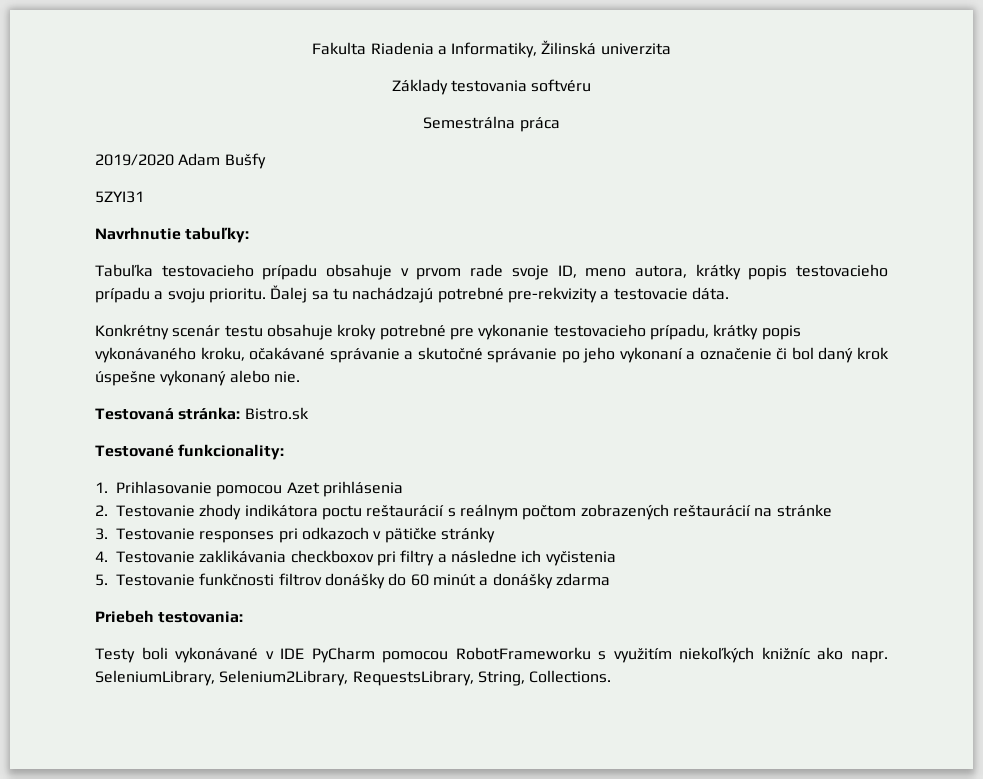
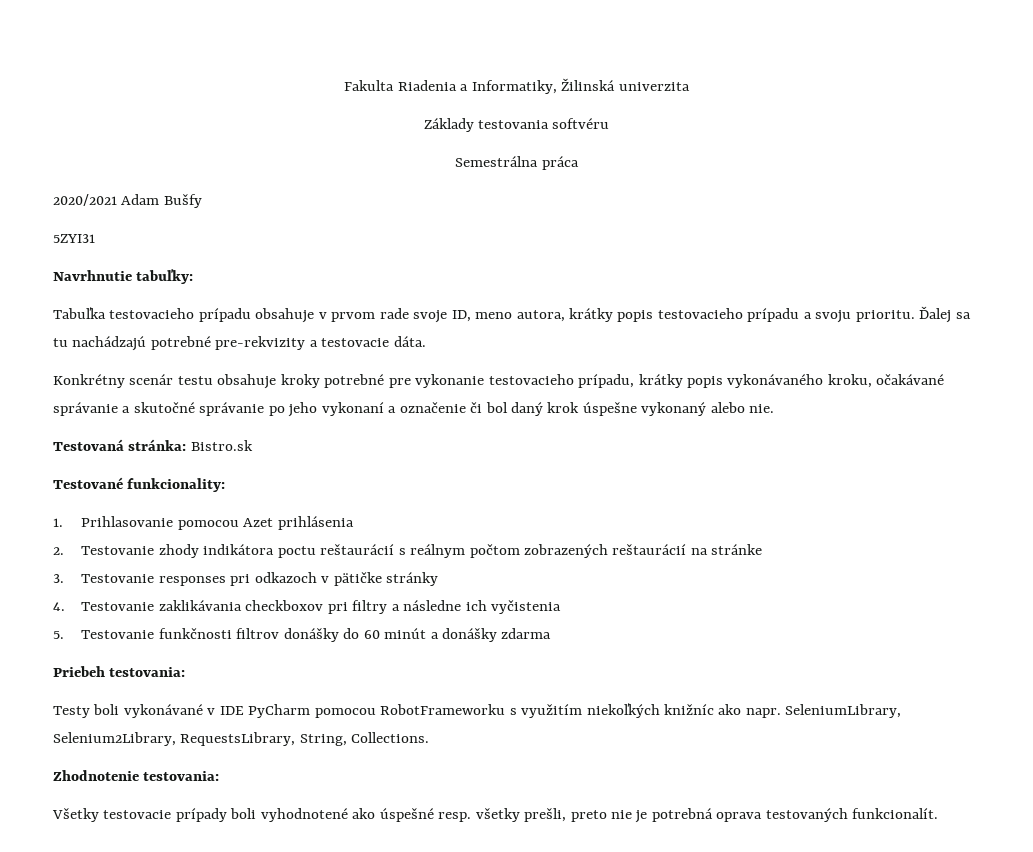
- 2019/2020 Adam Bušfy
+ 2020/2021 Adam Bušfy
+ Zhodnotenie testovania:
+ Všetky testovacie prípady boli vyhodnotené ako úspešné resp. všetky prešli, preto nie je potrebná oprava testovaných funkcionalít.

